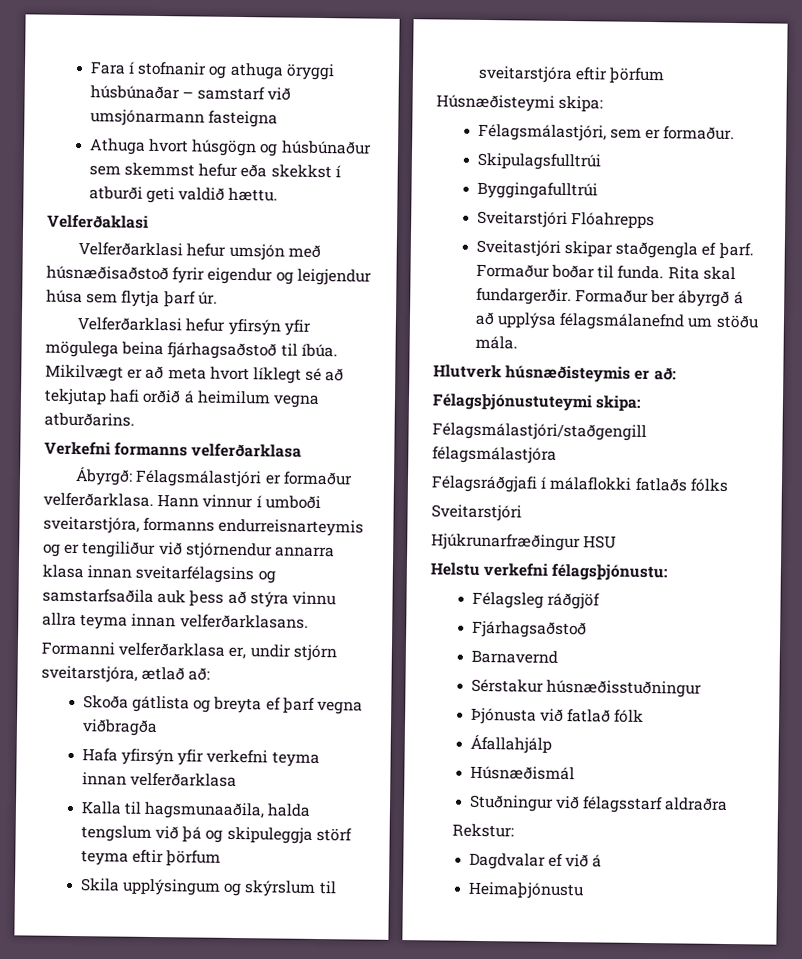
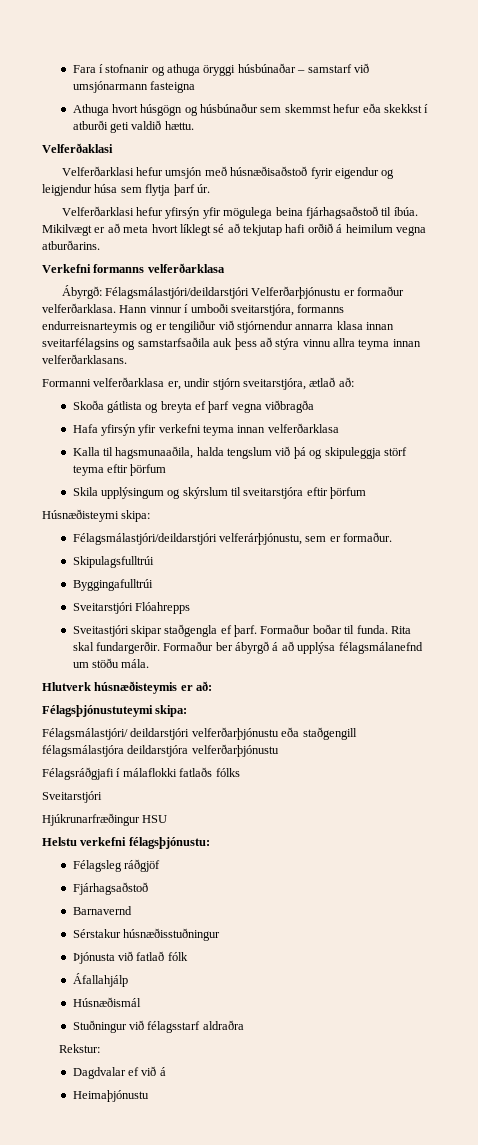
- Ábyrgð: Félagsmálastjóri er formaður velferðarklasa.
+ Ábyrgð: Félagsmálastjóri/deildarstjóri Velferðarþjónustu er formaður velferðarklasa.
- Félagsmálastjóri, sem er formaður.
+ Félagsmálastjóri/deildarstjóri velferárþjónustu, sem er formaður.
- Félagsmálastjóri/staðgengill félagsmálastjóra
+ Félagsmálastjóri/ deildarstjóri velferðarþjónustu eða staðgengill félagsmálastjóra deildarstjóra velferðarþjónustu

